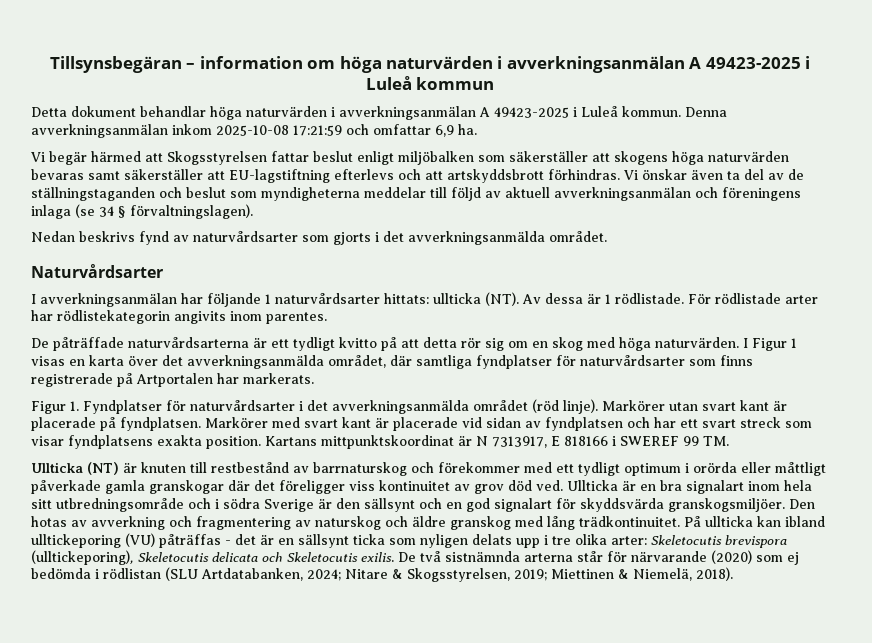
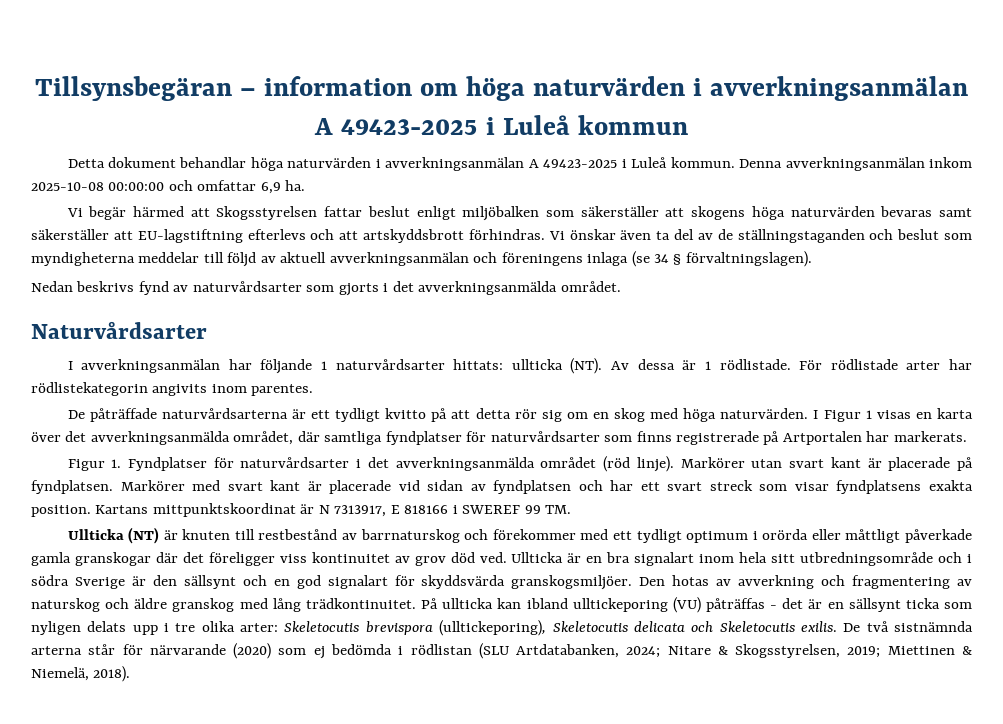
- Denna avverkningsanmälan inkom 2025-10-08 17:21:59 och omfattar 6,9 ha.
+ Denna avverkningsanmälan inkom 2025-10-08 00:00:00 och omfattar 6,9 ha.

